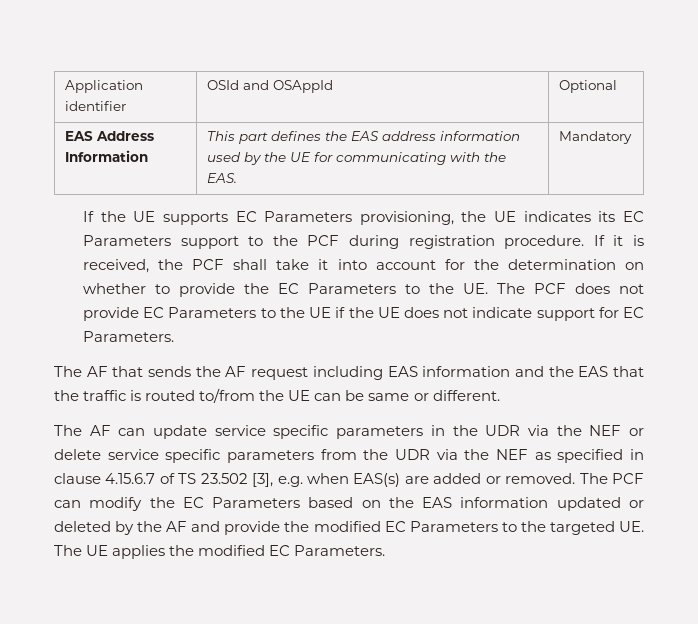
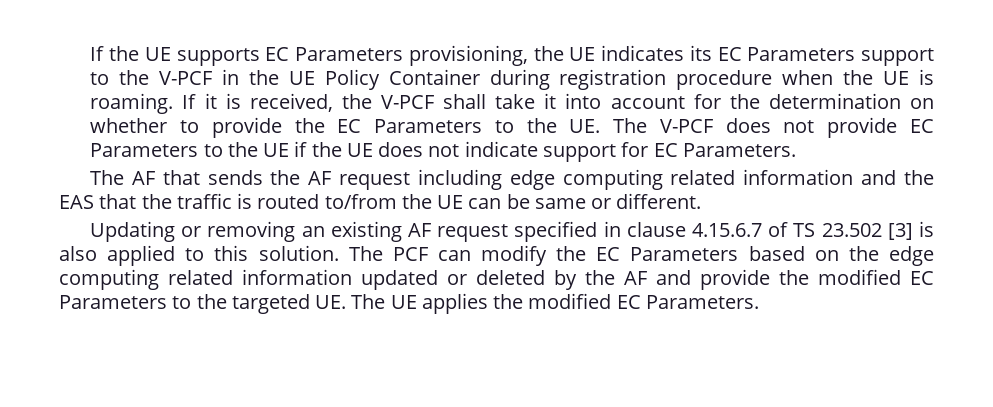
- Application identifier | OSId and OSAppId | Optional
- EAS Address Information | This part defines the EAS address information used by the UE for communicating with the EAS. | Mandatory
- If the UE supports EC Parameters provisioning, the UE indicates its EC Parameters support to the PCF during registration procedure.
+ If the UE supports EC Parameters provisioning, the UE indicates its EC Parameters support to the V-PCF in the UE Policy Container during registration procedure when the UE is roaming.
- If it is received, the PCF shall take it into account for the determination on whether to provide the EC Parameters to the UE. The PCF does not provide EC Parameters to the UE if the UE does not indicate support for EC Parameters.
+ If it is received, the V-PCF shall take it into account for the determination on whether to provide the EC Parameters to the UE. The V-PCF does not provide EC Parameters to the UE if the UE does not indicate support for EC Parameters.
- The AF that sends the AF request including EAS information and the EAS that the traffic is routed to/from the UE can be same or different.
+ The AF that sends the AF request including edge computing related information and the EAS that the traffic is routed to/from the UE can be same or different.
- The AF can update service specific parameters in the UDR via the NEF or delete service specific parameters from the UDR via the NEF as specified in clause 4.15.6.7 of TS 23.502 [3], e.g. when EAS(s) are added or removed.
+ Updating or removing an existing AF request specified in clause 4.15.6.7 of TS 23.502 [3] is also applied to this solution.
- The PCF can modify the EC Parameters based on the EAS information updated or deleted by the AF and provide the modified EC Parameters to the targeted UE. The UE applies the modified EC Parameters.
+ The PCF can modify the EC Parameters based on the edge computing related information updated or deleted by the AF and provide the modified EC Parameters to the targeted UE. The UE applies the modified EC Parameters.

